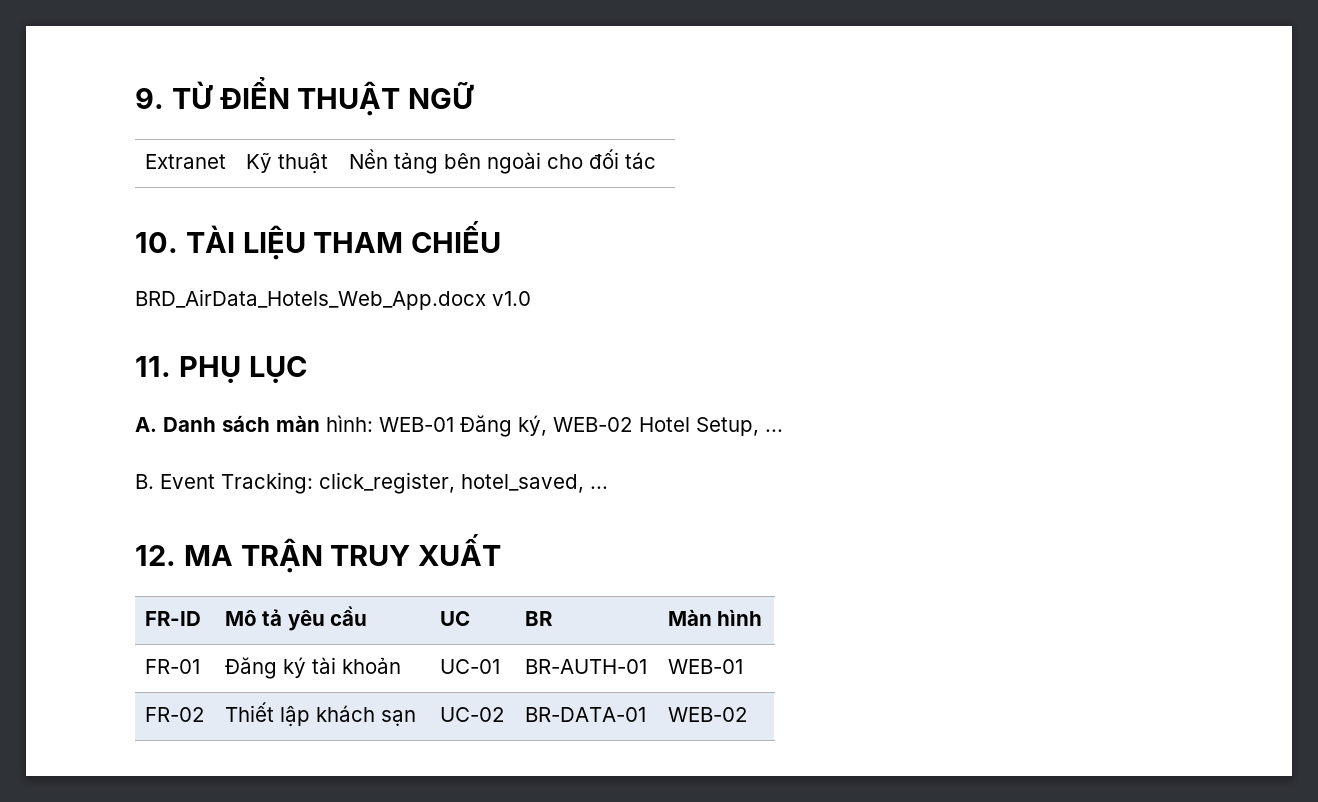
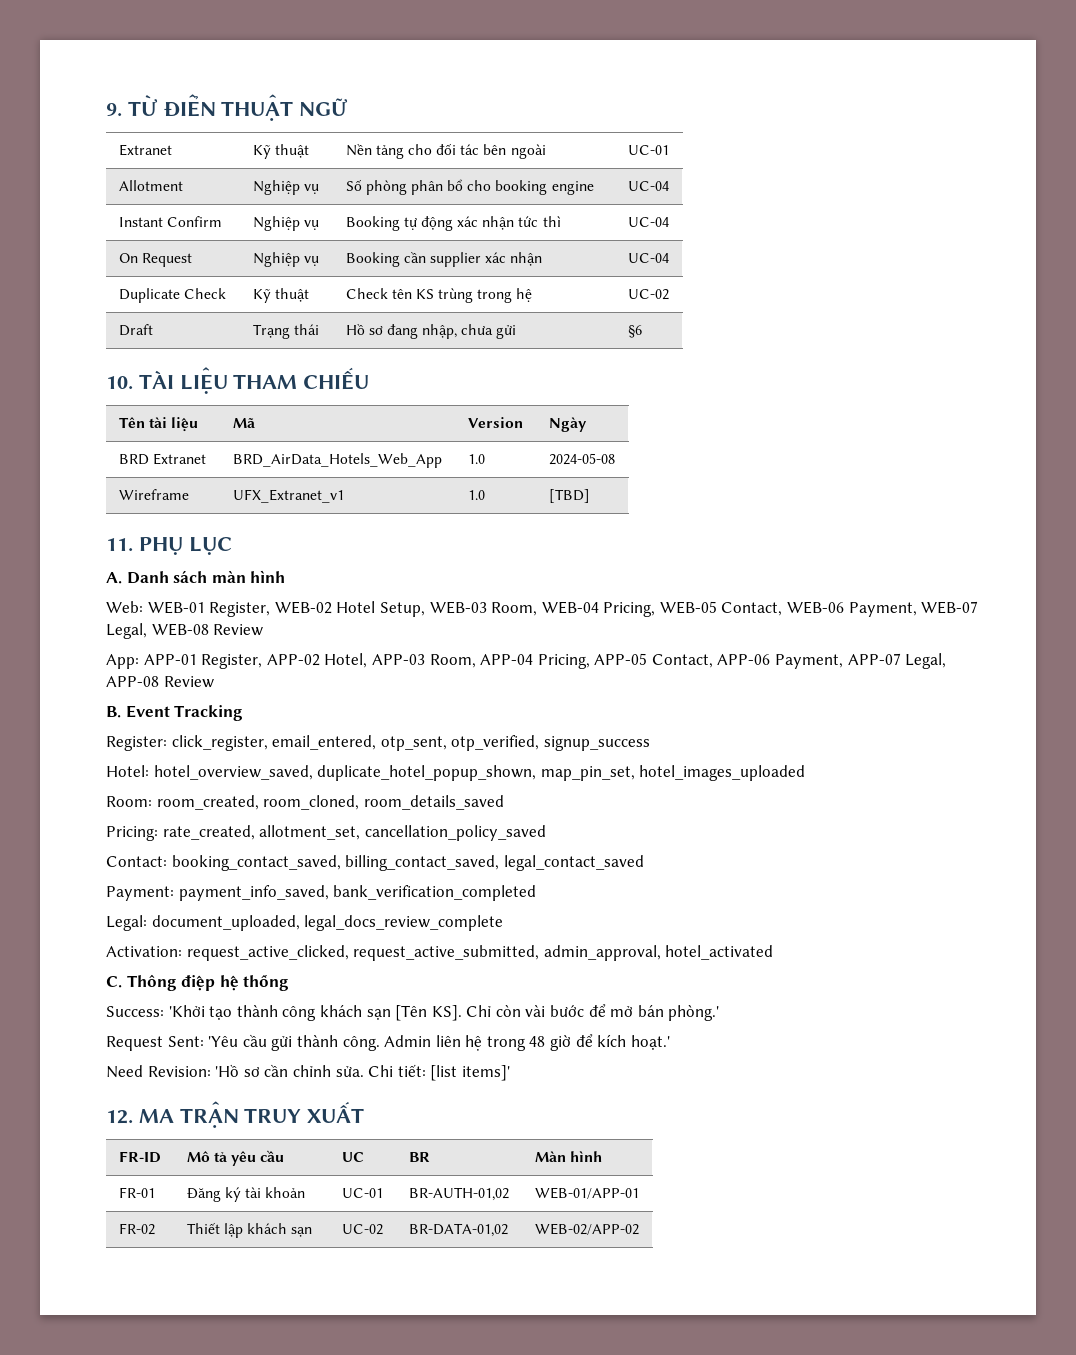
- Extranet | Kỹ thuật | Nền tảng bên ngoài cho đối tác
+ Extranet | Kỹ thuật | Nền tảng cho đối tác bên ngoài | UC-01
+ Allotment | Nghiệp vụ | Số phòng phân bổ cho booking engine | UC-04
+ Instant Confirm | Nghiệp vụ | Booking tự động xác nhận tức thì | UC-04
+ On Request | Nghiệp vụ | Booking cần supplier xác nhận | UC-04
+ Duplicate Check | Kỹ thuật | Check tên KS trùng trong hệ | UC-02
+ Draft | Trạng thái | Hồ sơ đang nhập, chưa gửi | §6
- BRD_AirData_Hotels_Web_App.docx v1.0
+ Tên tài liệu | Mã | Version | Ngày
+ BRD Extranet | BRD_AirData_Hotels_Web_App | 1.0 | 2024-05-08
+ Wireframe | UFX_Extranet_v1 | 1.0 | [TBD]
- A. Danh sách màn hình: WEB-01 Đăng ký, WEB-02 Hotel Setup, ...
- B. Event Tracking: click_register, hotel_saved, ...
+ A. Danh sách màn hình
+ Web: WEB-01 Register, WEB-02 Hotel Setup, WEB-03 Room, WEB-04 Pricing, WEB-05 Contact, WEB-06 Payment, WEB-07 Legal, WEB-08 Review
+ App: APP-01 Register, APP-02 Hotel, APP-03 Room, APP-04 Pricing, APP-05 Contact, APP-06 Payment, APP-07 Legal, APP-08 Review
+ B. Event Tracking
+ Register: click_register, email_entered, otp_sent, otp_verified, signup_success
+ Hotel: hotel_overview_saved, duplicate_hotel_popup_shown, map_pin_set, hotel_images_uploaded
+ Room: room_created, room_cloned, room_details_saved
+ Pricing: rate_created, allotment_set, cancellation_policy_saved
+ Contact: booking_contact_saved, billing_contact_saved, legal_contact_saved
+ Payment: payment_info_saved, bank_verification_completed
+ Legal: document_uploaded, legal_docs_review_complete
+ Activation: request_active_clicked, request_active_submitted, admin_approval, hotel_activated
+ C. Thông điệp hệ thống
+ Success: 'Khởi tạo thành công khách sạn [Tên KS]. Chỉ còn vài bước để mở bán phòng.'
+ Request Sent: 'Yêu cầu gửi thành công. Admin liên hệ trong 48 giờ để kích hoạt.'
+ Need Revision: 'Hồ sơ cần chỉnh sửa. Chi tiết: [list items]'
- FR-01 | Đăng ký tài khoản | UC-01 | BR-AUTH-01 | WEB-01
+ FR-01 | Đăng ký tài khoản | UC-01 | BR-AUTH-01,02 | WEB-01/APP-01
- FR-02 | Thiết lập khách sạn | UC-02 | BR-DATA-01 | WEB-02
+ FR-02 | Thiết lập khách sạn | UC-02 | BR-DATA-01,02 | WEB-02/APP-02

